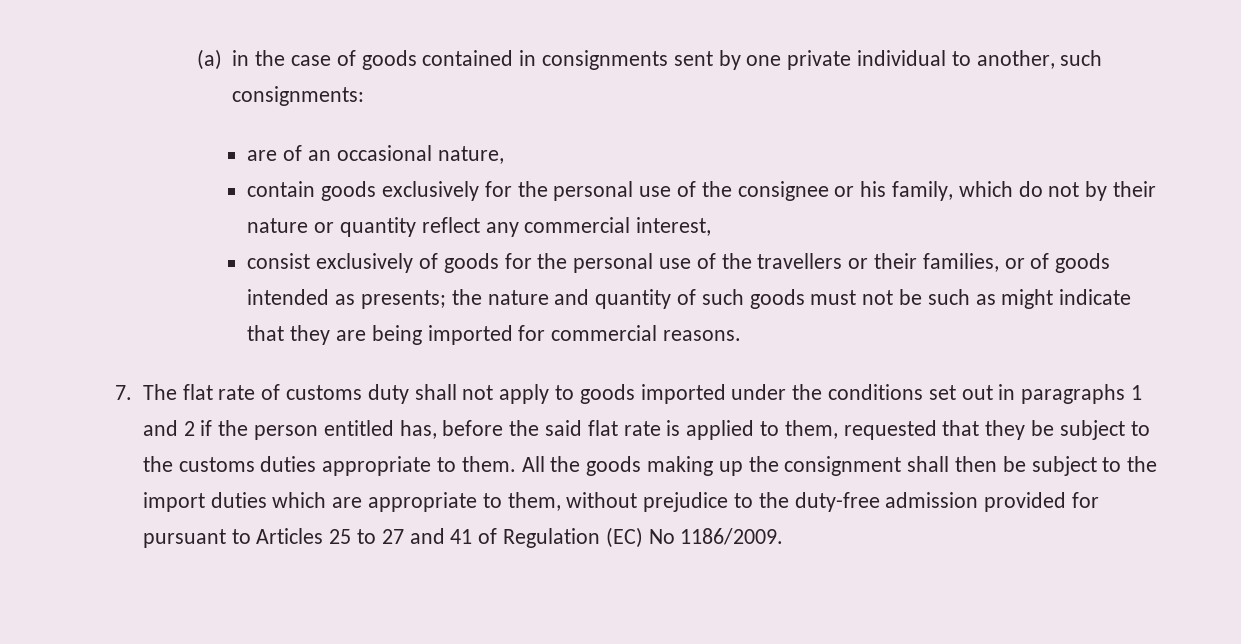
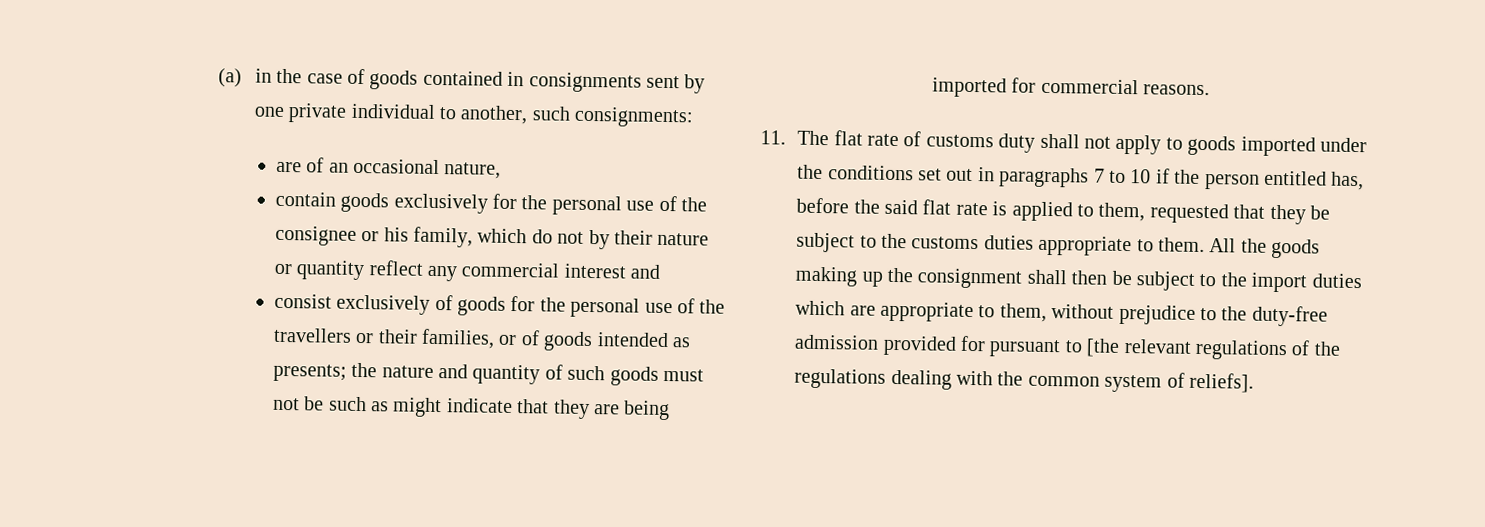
- contain goods exclusively for the personal use of the consignee or his family, which do not by their nature or quantity reflect any commercial interest,
+ contain goods exclusively for the personal use of the consignee or his family, which do not by their nature or quantity reflect any commercial interest and
- 7. The flat rate of customs duty shall not apply to goods imported under the conditions set out in paragraphs 1 and 2 if the person entitled has, before the said flat rate is applied to them, requested that they be subject to the customs duties appropriate to them.
+ 11. The flat rate of customs duty shall not apply to goods imported under the conditions set out in paragraphs 7 to 10 if the person entitled has, before the said flat rate is applied to them, requested that they be subject to the customs duties appropriate to them.
- All the goods making up the consignment shall then be subject to the import duties which are appropriate to them, without prejudice to the duty-free admission provided for pursuant to Articles 25 to 27 and 41 of Regulation (EC) No 1186/2009.
+ All the goods making up the consignment shall then be subject to the import duties which are appropriate to them, without prejudice to the duty-free admission provided for pursuant to [the relevant regulations of the regulations dealing with the common system of reliefs].

